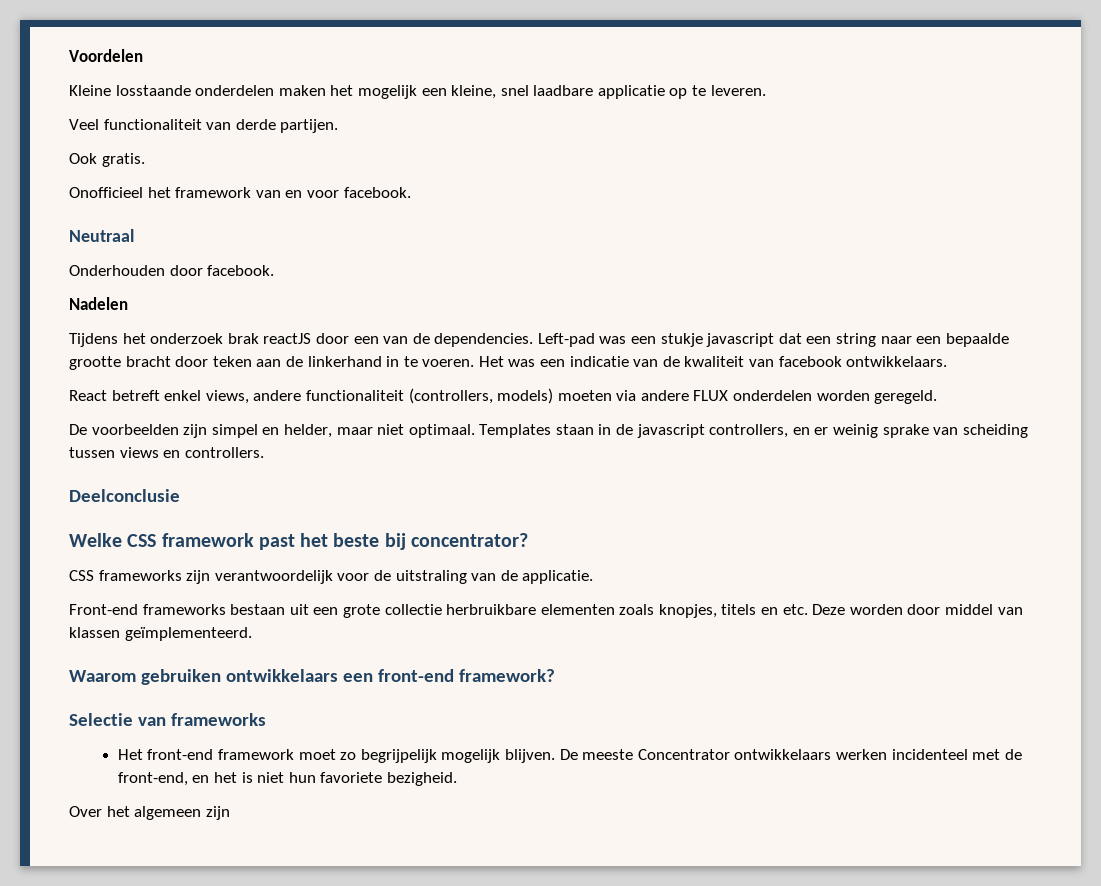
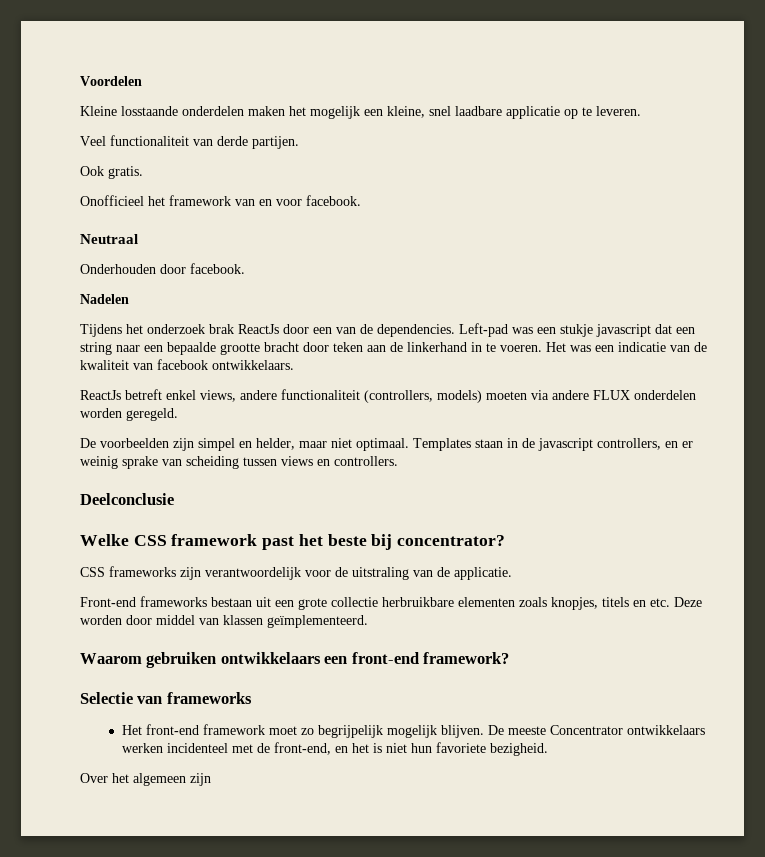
- Tijdens het onderzoek brak reactJS door een van de dependencies.
+ Tijdens het onderzoek brak ReactJs door een van de dependencies.
- React betreft enkel views, andere functionaliteit (controllers, models) moeten via andere FLUX onderdelen worden geregeld.
+ ReactJs betreft enkel views, andere functionaliteit (controllers, models) moeten via andere FLUX onderdelen worden geregeld.

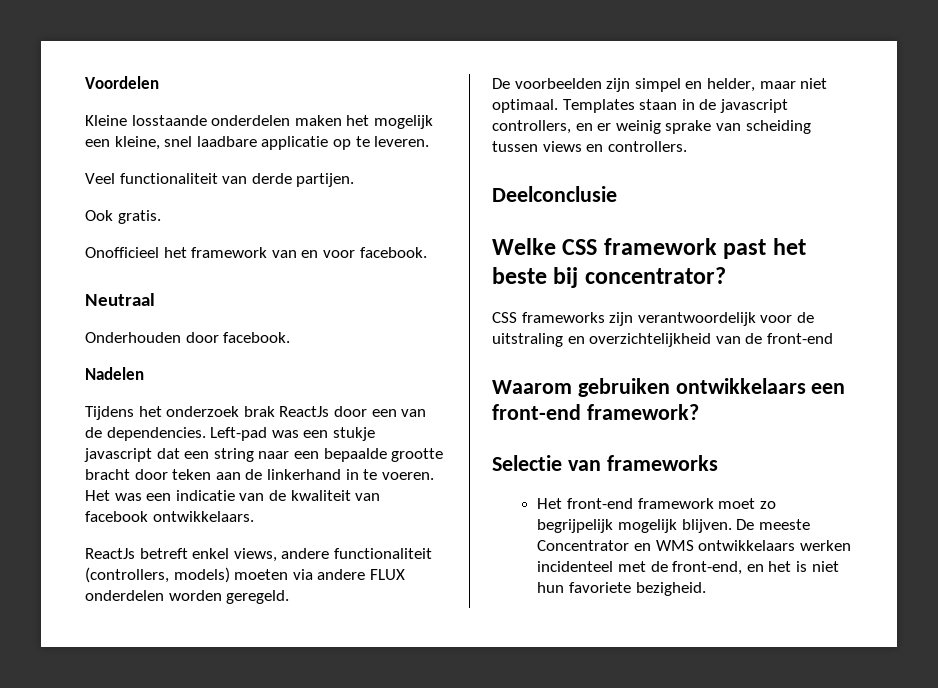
- CSS frameworks zijn verantwoordelijk voor de uitstraling van de applicatie.
- Front-end frameworks bestaan uit een grote collectie herbruikbare elementen zoals knopjes, titels en etc. Deze worden door middel van klassen geïmplementeerd.
+ CSS frameworks zijn verantwoordelijk voor de uitstraling en overzichtelijkheid van de front-end
- De meeste Concentrator ontwikkelaars werken incidenteel met de front-end, en het is niet hun favoriete bezigheid.
+ De meeste Concentrator en WMS ontwikkelaars werken incidenteel met de front-end, en het is niet hun favoriete bezigheid.
- Over het algemeen zijn

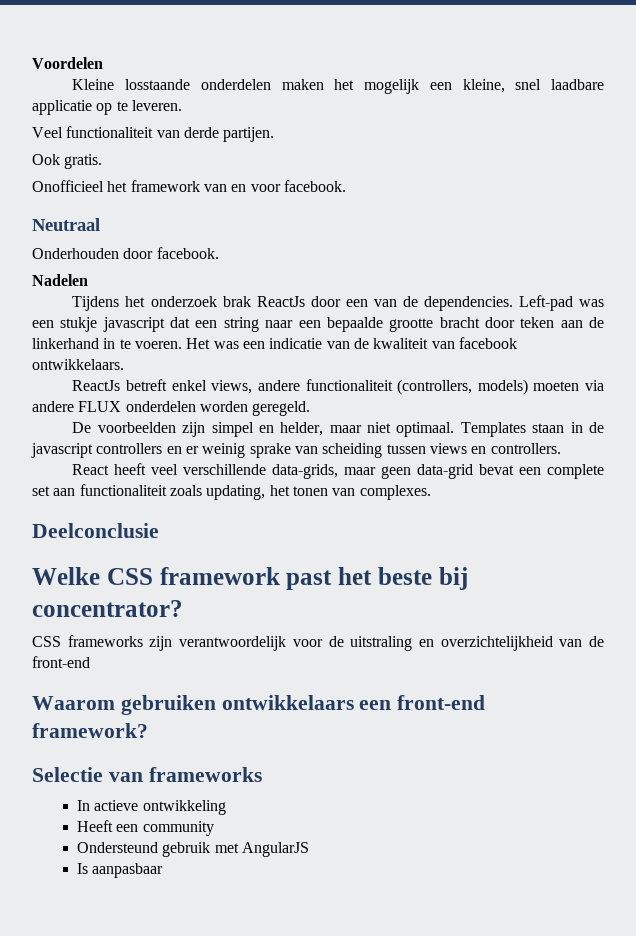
- Templates staan in de javascript controllers, en er weinig sprake van scheiding tussen views en controllers.
+ Templates staan in de javascript controllers en er weinig sprake van scheiding tussen views en controllers.
+ React heeft veel verschillende data-grids, maar geen data-grid bevat een complete set aan functionaliteit zoals updating, het tonen van complexes.
- Het front-end framework moet zo begrijpelijk mogelijk blijven. De meeste Concentrator en WMS ontwikkelaars werken incidenteel met de front-end, en het is niet hun favoriete bezigheid.
+ In actieve ontwikkeling
+ Heeft een community
+ Ondersteund gebruik met AngularJS
+ Is aanpasbaar

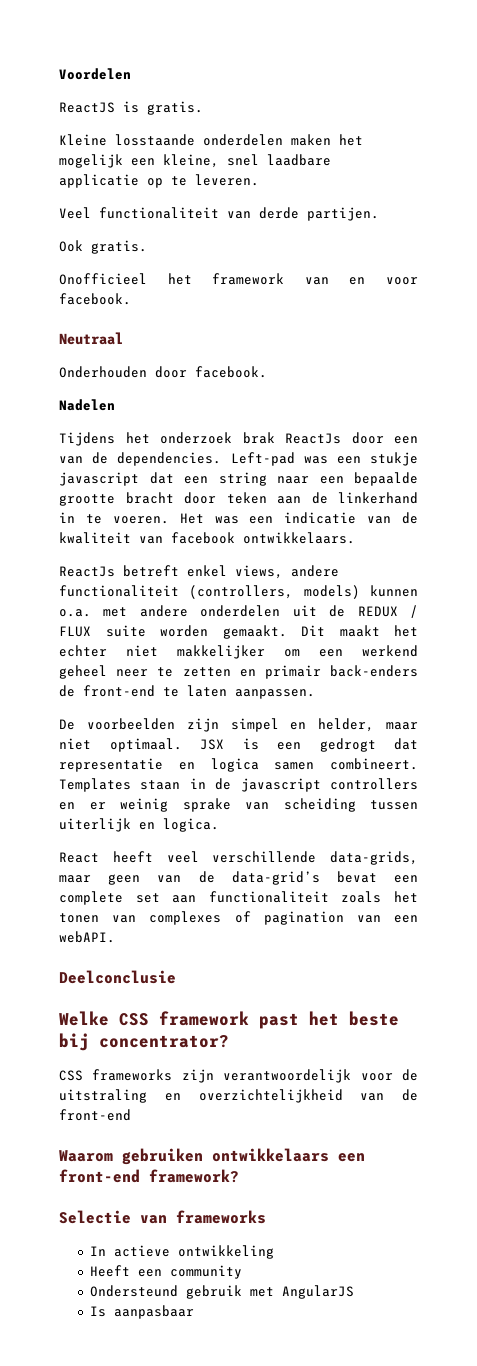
+ ReactJS is gratis.
- ReactJs betreft enkel views, andere functionaliteit (controllers, models) moeten via andere FLUX onderdelen worden geregeld.
+ ReactJs betreft enkel views, andere functionaliteit (controllers, models) kunnen o.a. met andere onderdelen uit de REDUX / FLUX suite worden gemaakt. Dit maakt het echter niet makkelijker om een werkend geheel neer te zetten en primair back-enders de front-end te laten aanpassen.
+ JSX is een gedrogt dat representatie en logica samen combineert.
- Templates staan in de javascript controllers en er weinig sprake van scheiding tussen views en controllers.
+ Templates staan in de javascript controllers en er weinig sprake van scheiding tussen uiterlijk en logica.
- React heeft veel verschillende data-grids, maar geen data-grid bevat een complete set aan functionaliteit zoals updating, het tonen van complexes.
+ React heeft veel verschillende data-grids, maar geen van de data-grid’s bevat een complete set aan functionaliteit zoals het tonen van complexes of pagination van een webAPI.

